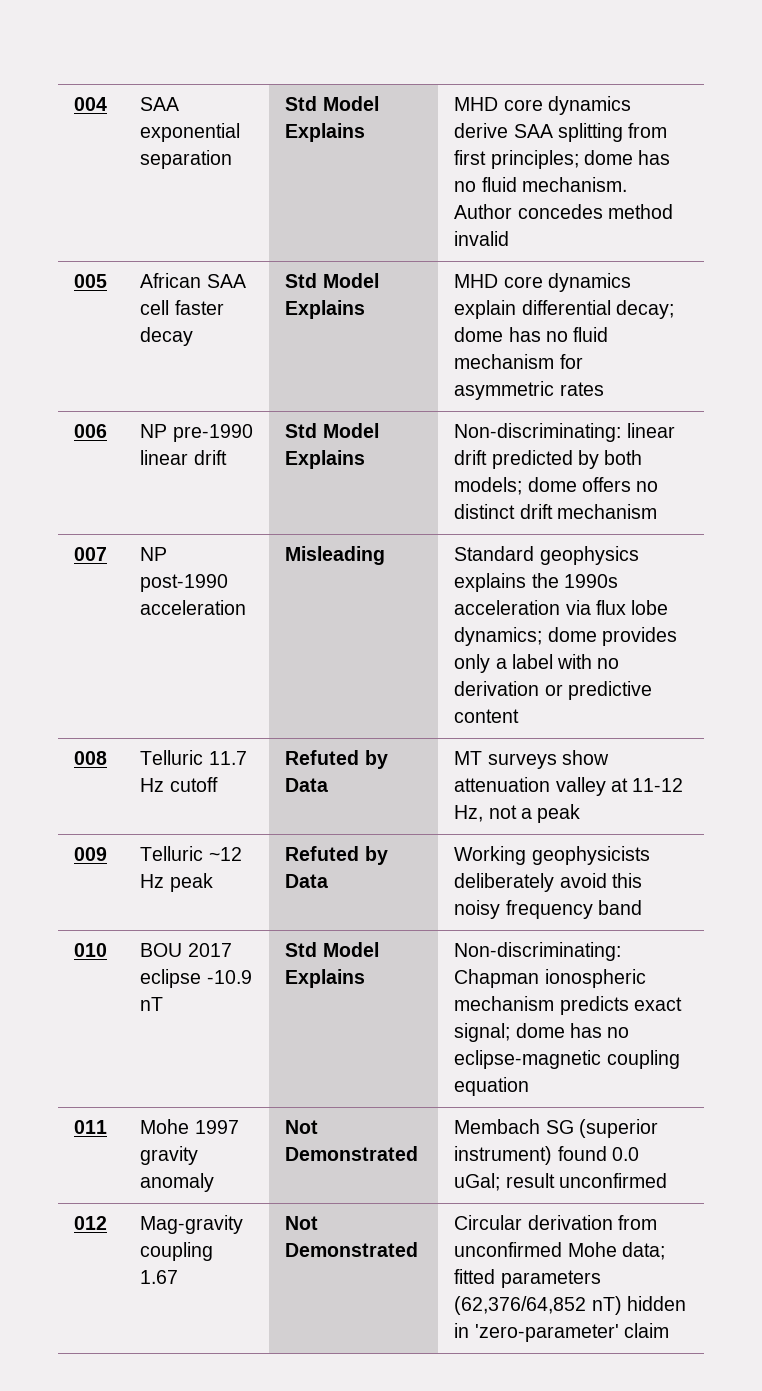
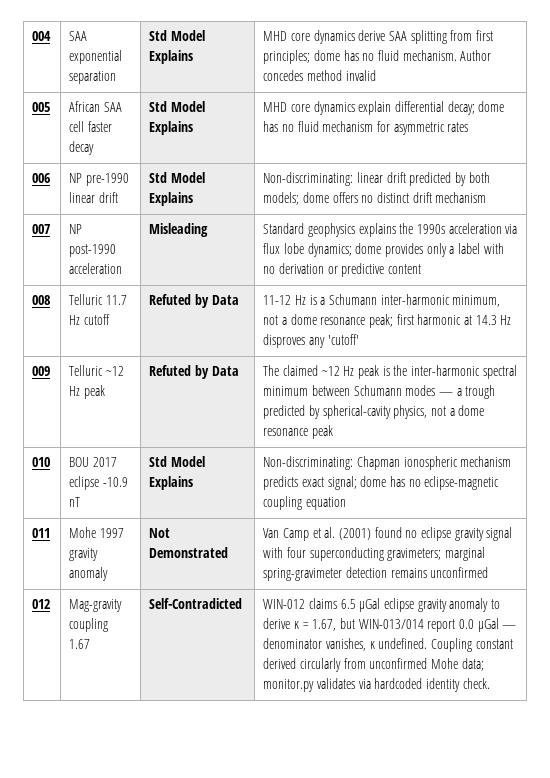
- 008 | Telluric 11.7 Hz cutoff | Refuted by Data | MT surveys show attenuation valley at 11-12 Hz, not a peak
+ 008 | Telluric 11.7 Hz cutoff | Refuted by Data | 11-12 Hz is a Schumann inter-harmonic minimum, not a dome resonance peak; first harmonic at 14.3 Hz disproves any 'cutoff'
- 009 | Telluric ~12 Hz peak | Refuted by Data | Working geophysicists deliberately avoid this noisy frequency band
+ 009 | Telluric ~12 Hz peak | Refuted by Data | The claimed ~12 Hz peak is the inter-harmonic spectral minimum between Schumann modes — a trough predicted by spherical-cavity physics, not a dome resonance peak
- 011 | Mohe 1997 gravity anomaly | Not Demonstrated | Membach SG (superior instrument) found 0.0 uGal; result unconfirmed
+ 011 | Mohe 1997 gravity anomaly | Not Demonstrated | Van Camp et al. (2001) found no eclipse gravity signal with four superconducting gravimeters; marginal spring-gravimeter detection remains unconfirmed
- Not Demonstrated | Circular derivation from unconfirmed Mohe data; fitted parameters (62,376/64,852 nT) hidden in 'zero-parameter' claim
+ Self-Contradicted | WIN-012 claims 6.5 µGal eclipse gravity anomaly to derive κ = 1.67, but WIN-013/014 report 0.0 µGal — denominator vanishes, κ undefined. Coupling constant derived circularly from unconfirmed Mohe data; monitor.py validates via hardcoded identity check.

